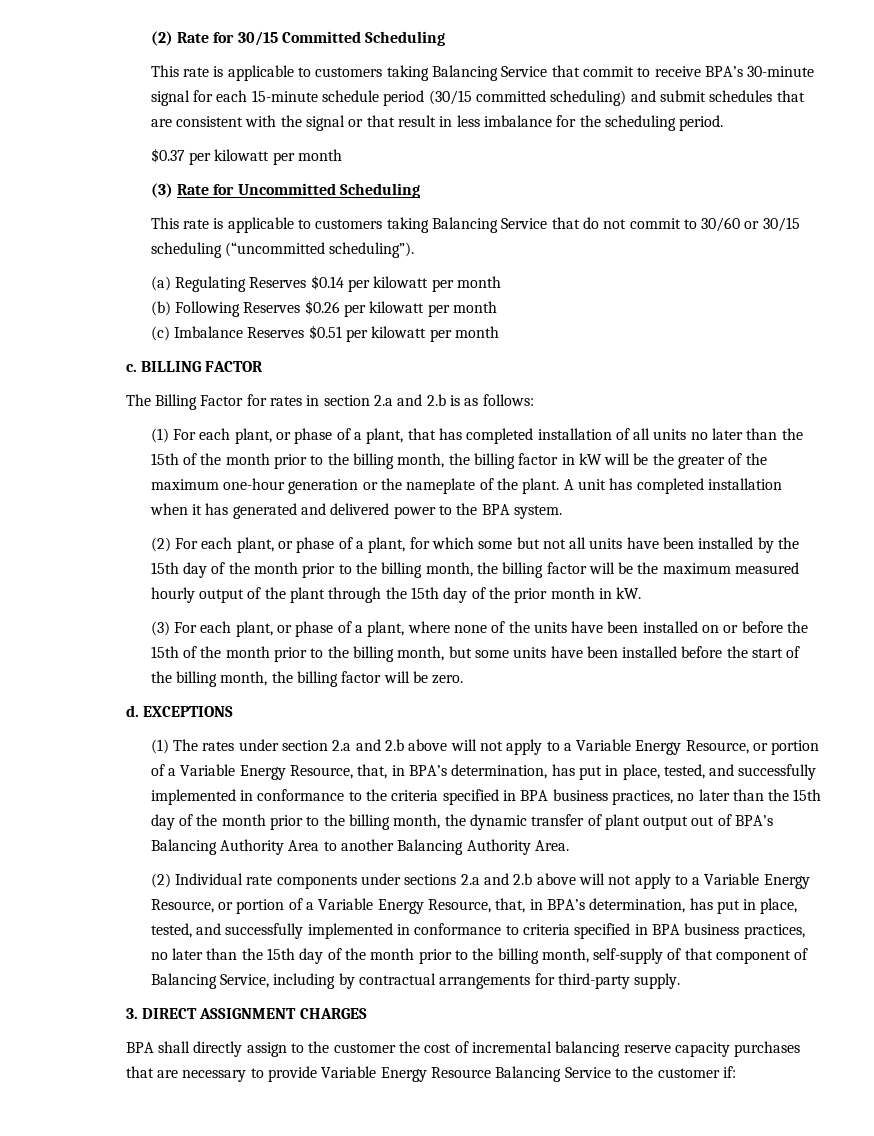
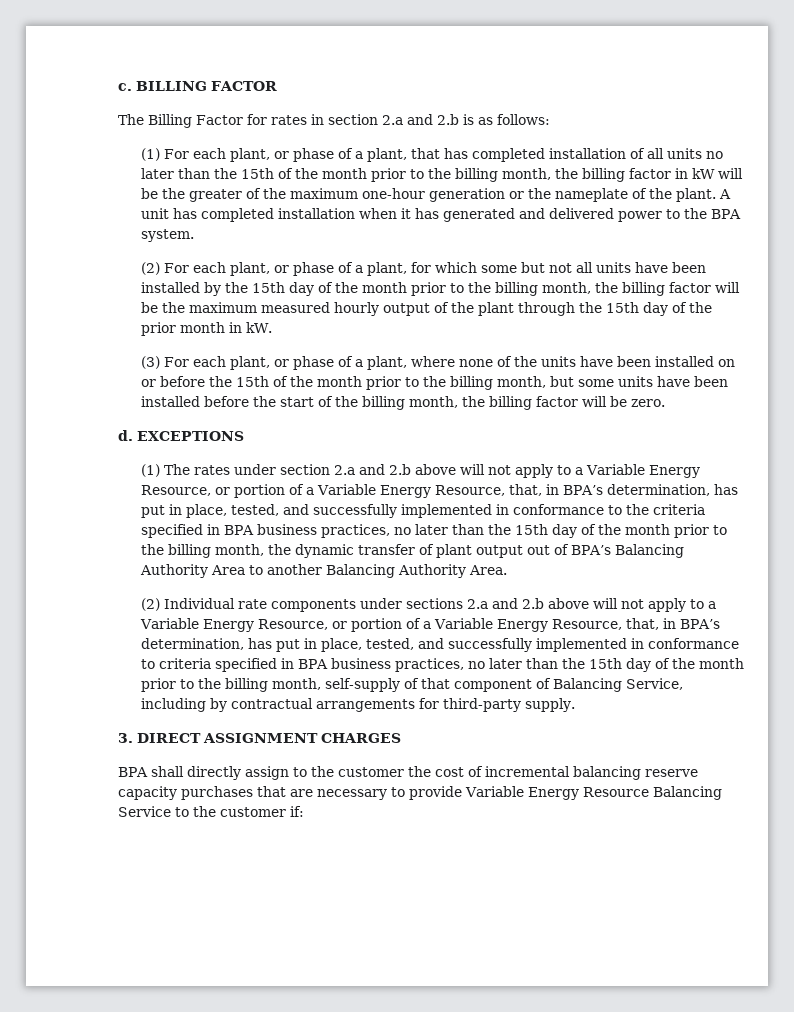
- (2) Rate for 30/15 Committed Scheduling
- This rate is applicable to customers taking Balancing Service that commit to receive BPA’s 30-minute signal for each 15-minute schedule period (30/15 committed scheduling) and submit schedules that are consistent with the signal or that result in less imbalance for the scheduling period.
- $0.37 per kilowatt per month
- (3) Rate for Uncommitted Scheduling
- This rate is applicable to customers taking Balancing Service that do not commit to 30/60 or 30/15 scheduling (“uncommitted scheduling”).
- (a) Regulating Reserves $0.14 per kilowatt per month
- (b) Following Reserves $0.26 per kilowatt per month
- (c) Imbalance Reserves $0.51 per kilowatt per month

